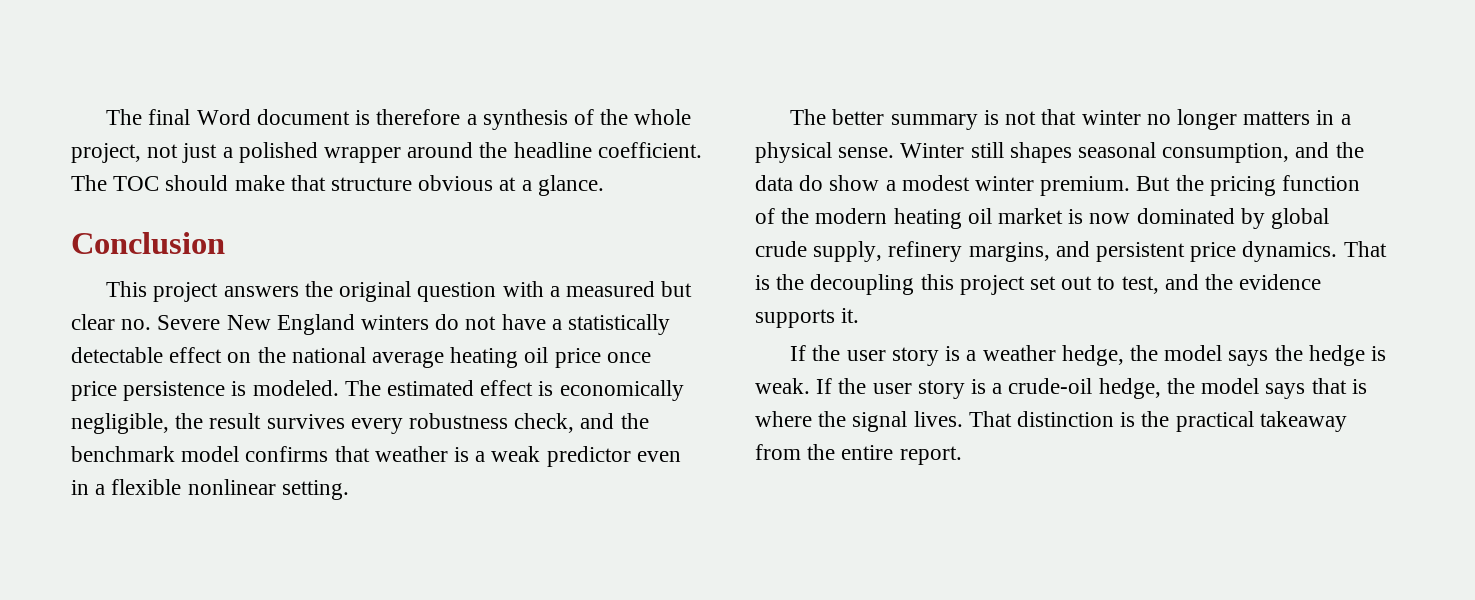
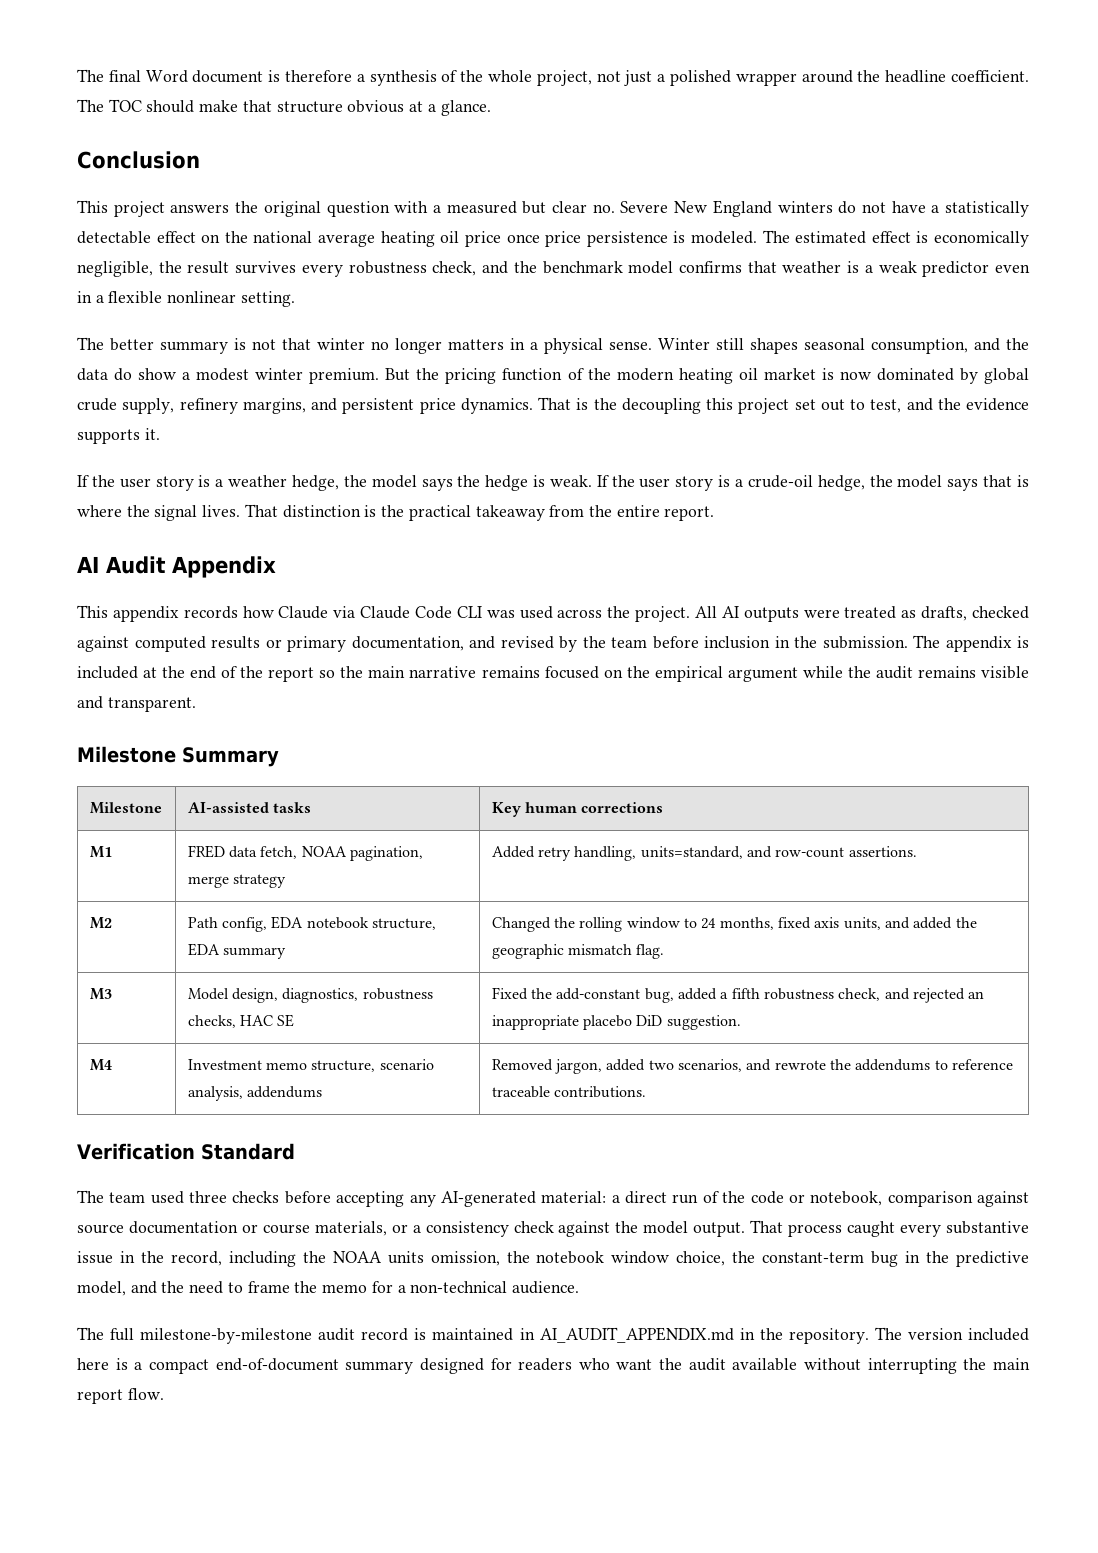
+ AI Audit Appendix
+ This appendix records how Claude via Claude Code CLI was used across the project. All AI outputs were treated as drafts, checked against computed results or primary documentation, and revised by the team before inclusion in the submission. The appendix is included at the end of the report so the main narrative remains focused on the empirical argument while the audit remains visible and transparent.
+ Milestone Summary
+ Milestone | AI-assisted tasks | Key human corrections
+ M1 | FRED data fetch, NOAA pagination, merge strategy | Added retry handling, units=standard, and row-count assertions.
+ M2 | Path config, EDA notebook structure, EDA summary | Changed the rolling window to 24 months, fixed axis units, and added the geographic mismatch flag.
+ M3 | Model design, diagnostics, robustness checks, HAC SE | Fixed the add-constant bug, added a fifth robustness check, and rejected an inappropriate placebo DiD suggestion.
+ M4 | Investment memo structure, scenario analysis, addendums | Removed jargon, added two scenarios, and rewrote the addendums to reference traceable contributions.
+ Verification Standard
+ The team used three checks before accepting any AI-generated material: a direct run of the code or notebook, comparison against source documentation or course materials, or a consistency check against the model output. That process caught every substantive issue in the record, including the NOAA units omission, the notebook window choice, the constant-term bug in the predictive model, and the need to frame the memo for a non-technical audience.
+ The full milestone-by-milestone audit record is maintained in AI_AUDIT_APPENDIX.md in the repository. The version included here is a compact end-of-document summary designed for readers who want the audit available without interrupting the main report flow.

